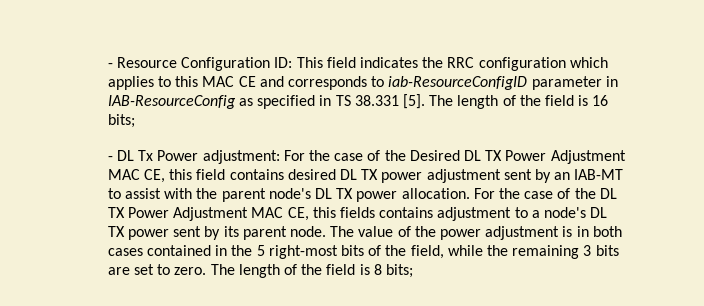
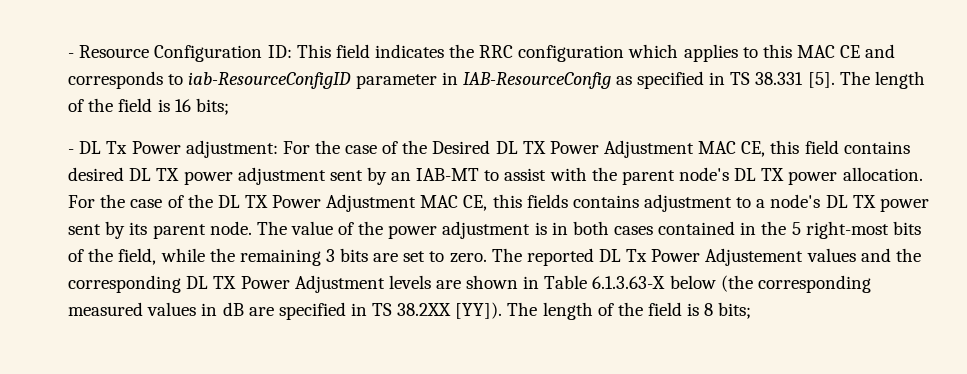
- The length of the field is 8 bits;
+ The reported DL Tx Power Adjustement values and the corresponding DL TX Power Adjustment levels are shown in Table 6.1.3.63-X below (the corresponding measured values in dB are specified in TS 38.2XX [YY]). The length of the field is 8 bits;

